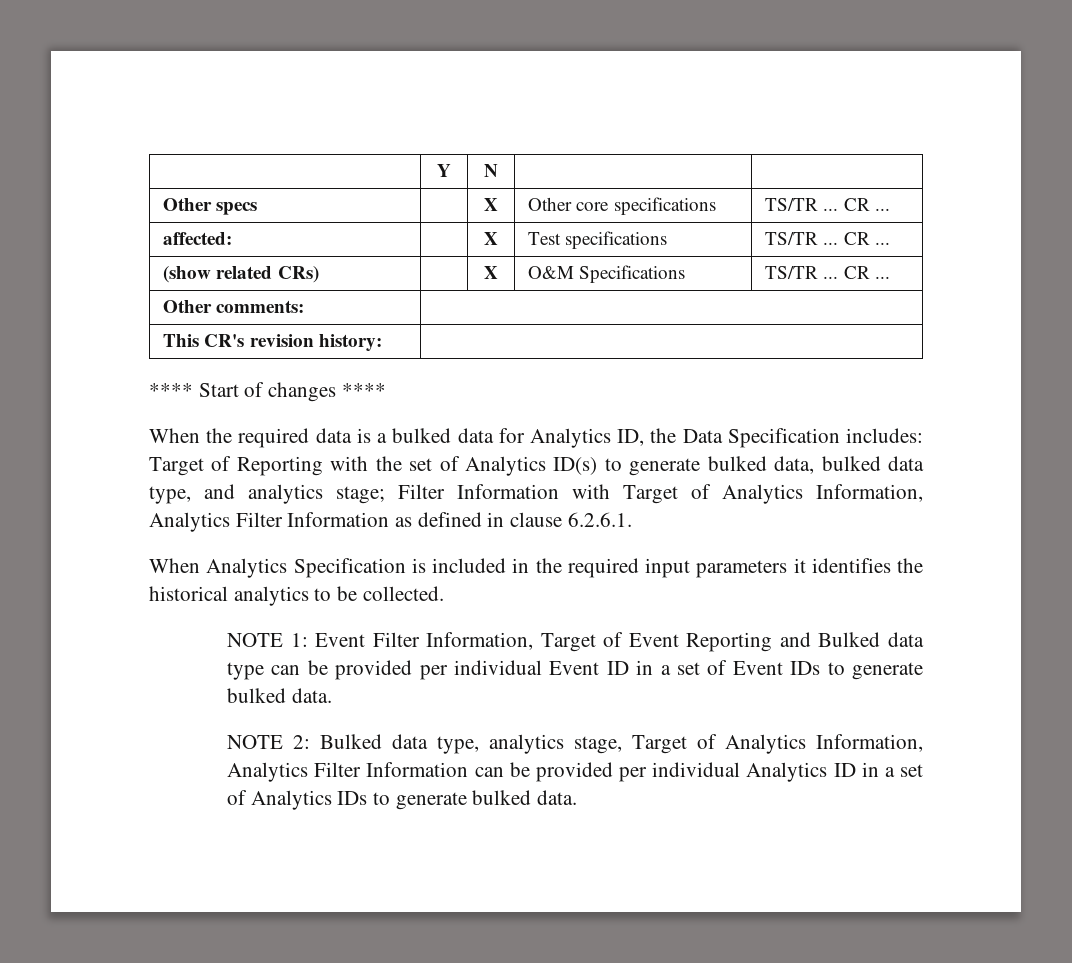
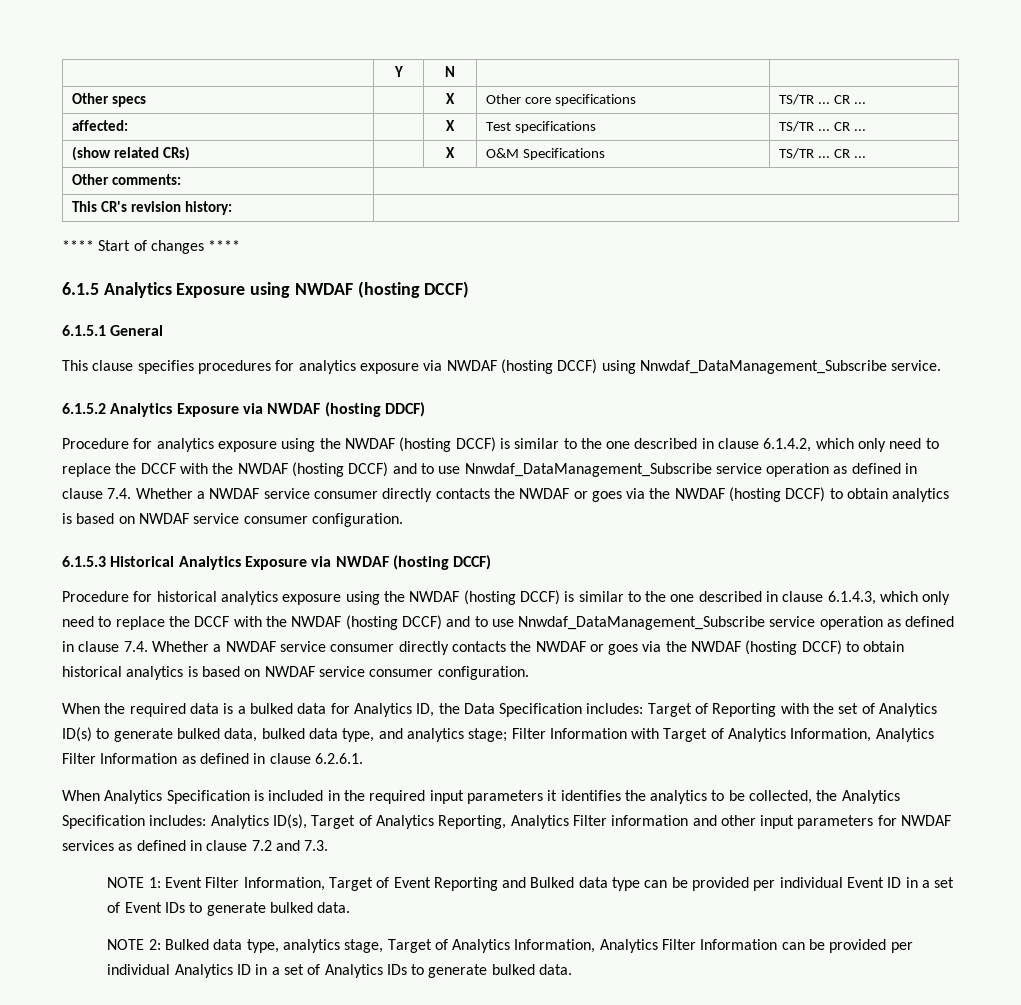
+ 6.1.5 Analytics Exposure using NWDAF (hosting DCCF)
+ 6.1.5.1 General
+ This clause specifies procedures for analytics exposure via NWDAF (hosting DCCF) using Nnwdaf_DataManagement_Subscribe service.
+ 6.1.5.2 Analytics Exposure via NWDAF (hosting DDCF)
+ Procedure for analytics exposure using the NWDAF (hosting DCCF) is similar to the one described in clause 6.1.4.2, which only need to replace the DCCF with the NWDAF (hosting DCCF) and to use Nnwdaf_DataManagement_Subscribe service operation as defined in clause 7.4. Whether a NWDAF service consumer directly contacts the NWDAF or goes via the NWDAF (hosting DCCF) to obtain analytics is based on NWDAF service consumer configuration.
+ 6.1.5.3 Historical Analytics Exposure via NWDAF (hosting DCCF)
+ Procedure for historical analytics exposure using the NWDAF (hosting DCCF) is similar to the one described in clause 6.1.4.3, which only need to replace the DCCF with the NWDAF (hosting DCCF) and to use Nnwdaf_DataManagement_Subscribe service operation as defined in clause 7.4. Whether a NWDAF service consumer directly contacts the NWDAF or goes via the NWDAF (hosting DCCF) to obtain historical analytics is based on NWDAF service consumer configuration.
- When Analytics Specification is included in the required input parameters it identifies the historical analytics to be collected.
+ When Analytics Specification is included in the required input parameters it identifies the analytics to be collected, the Analytics Specification includes: Analytics ID(s), Target of Analytics Reporting, Analytics Filter information and other input parameters for NWDAF services as defined in clause 7.2 and 7.3.

